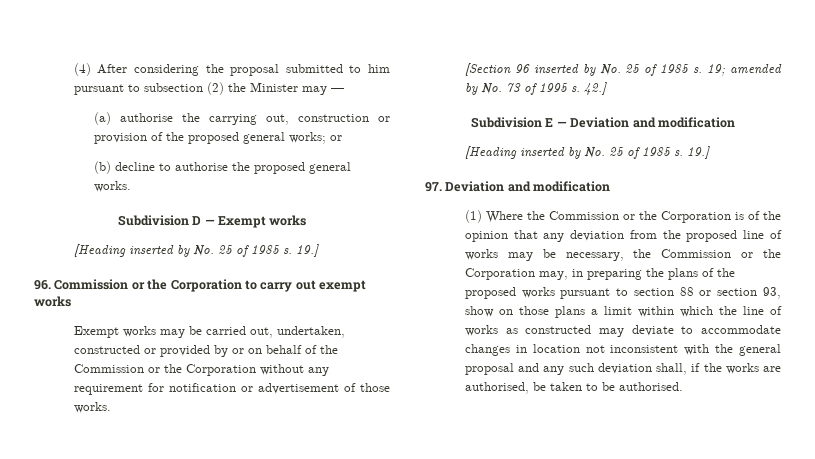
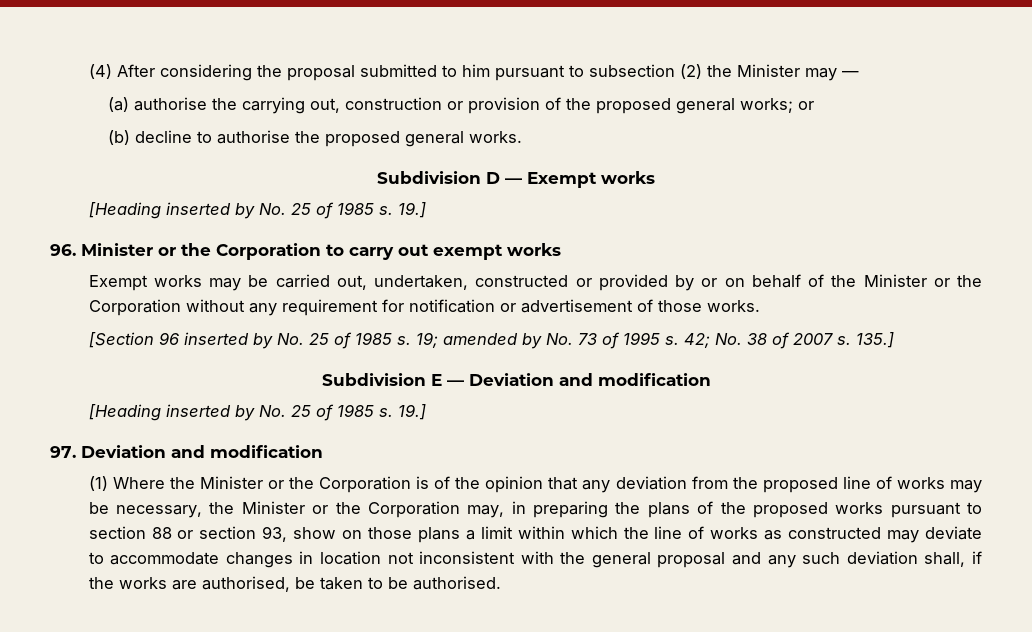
- 96. Commission or the Corporation to carry out exempt works
+ 96. Minister or the Corporation to carry out exempt works
- Exempt works may be carried out, undertaken, constructed or provided by or on behalf of the Commission or the Corporation without any requirement for notification or advertisement of those works.
+ Exempt works may be carried out, undertaken, constructed or provided by or on behalf of the Minister or the Corporation without any requirement for notification or advertisement of those works.
- 42.]
+ 42; No. 38 of 2007 s. 135.]
- (1) Where the Commission or the Corporation is of the opinion that any deviation from the proposed line of works may be necessary, the Commission or the Corporation may, in preparing the plans of the proposed works pursuant to section 88 or section 93, show on those plans a limit within which the line of works as constructed may deviate to accommodate changes in location not inconsistent with the general proposal and any such deviation shall, if the works are authorised, be taken to be authorised.
+ (1) Where the Minister or the Corporation is of the opinion that any deviation from the proposed line of works may be necessary, the Minister or the Corporation may, in preparing the plans of the proposed works pursuant to section 88 or section 93, show on those plans a limit within which the line of works as constructed may deviate to accommodate changes in location not inconsistent with the general proposal and any such deviation shall, if the works are authorised, be taken to be authorised.

